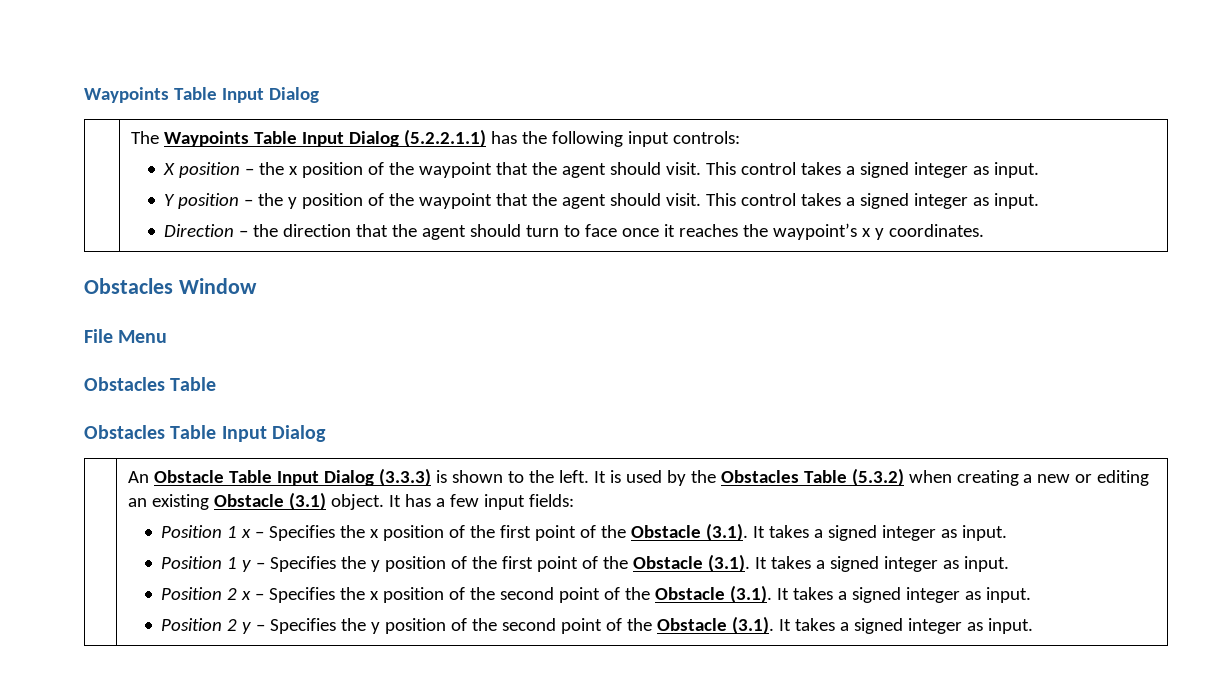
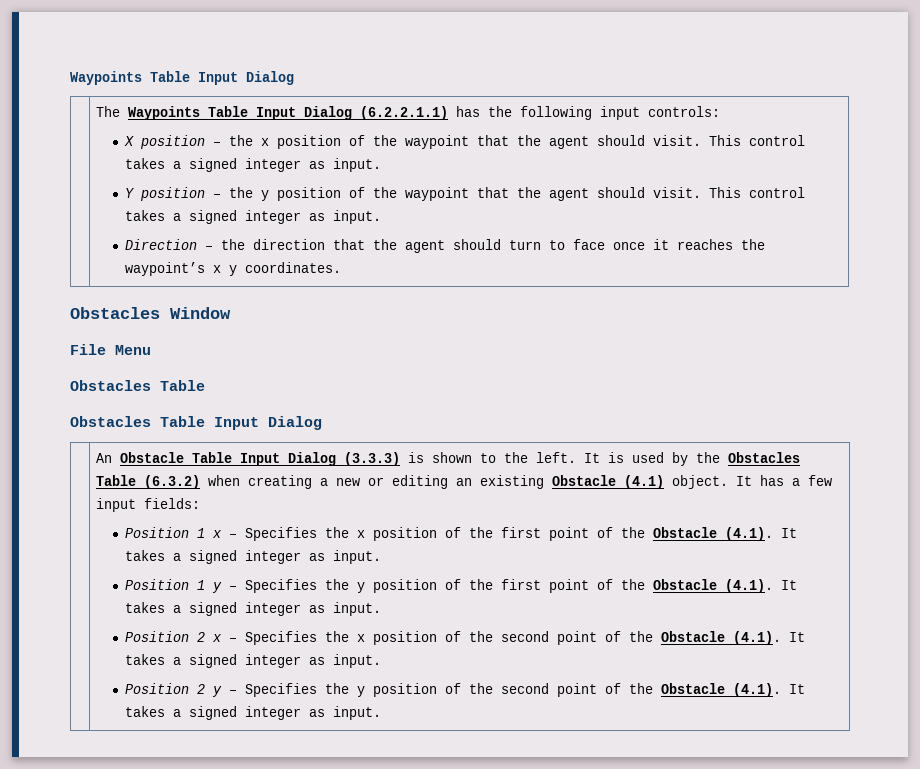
- The Waypoints Table Input Dialog (5.2.2.1.1) has the following input controls:
+ The Waypoints Table Input Dialog (6.2.2.1.1) has the following input controls:
- It is used by the Obstacles Table (5.3.2) when creating a new or editing an existing Obstacle (3.1) object.
+ It is used by the Obstacles Table (6.3.2) when creating a new or editing an existing Obstacle (4.1) object.
- Position 1 x – Specifies the x position of the first point of the Obstacle (3.1). It takes a signed integer as input.
+ Position 1 x – Specifies the x position of the first point of the Obstacle (4.1). It takes a signed integer as input.
- Position 1 y – Specifies the y position of the first point of the Obstacle (3.1). It takes a signed integer as input.
+ Position 1 y – Specifies the y position of the first point of the Obstacle (4.1). It takes a signed integer as input.
- Position 2 x – Specifies the x position of the second point of the Obstacle (3.1). It takes a signed integer as input.
+ Position 2 x – Specifies the x position of the second point of the Obstacle (4.1). It takes a signed integer as input.
- Position 2 y – Specifies the y position of the second point of the Obstacle (3.1). It takes a signed integer as input.
+ Position 2 y – Specifies the y position of the second point of the Obstacle (4.1). It takes a signed integer as input.

